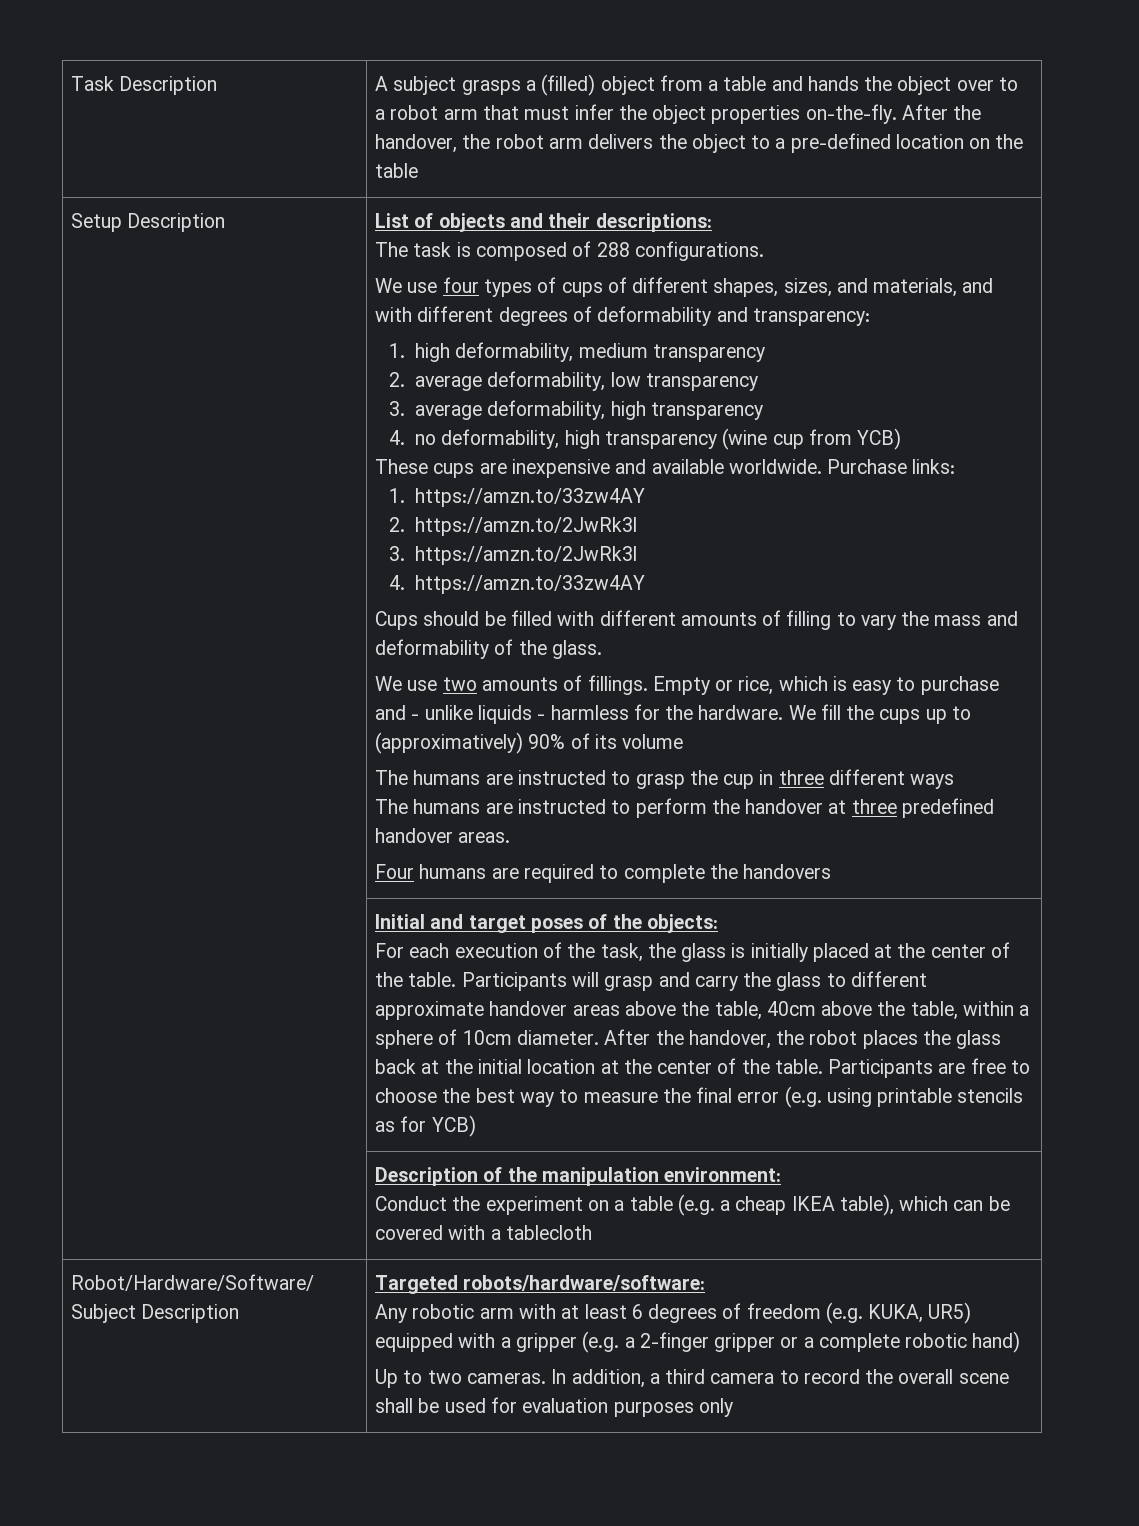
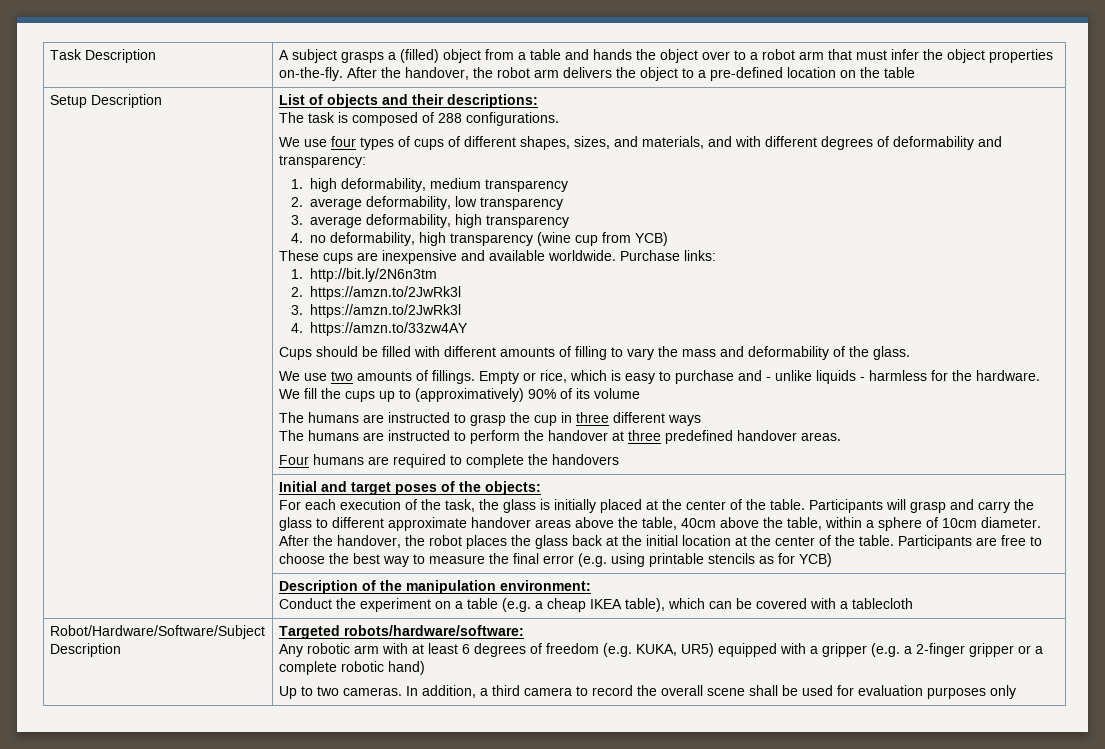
- 1. https://amzn.to/33zw4AY
+ 1. http://bit.ly/2N6n3tm

